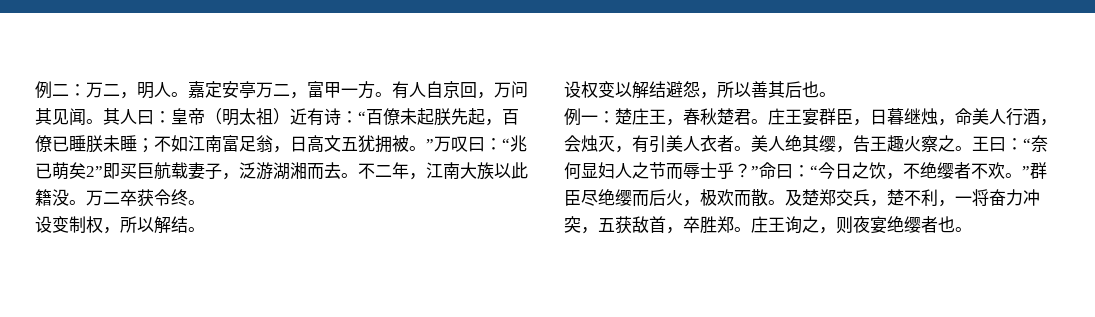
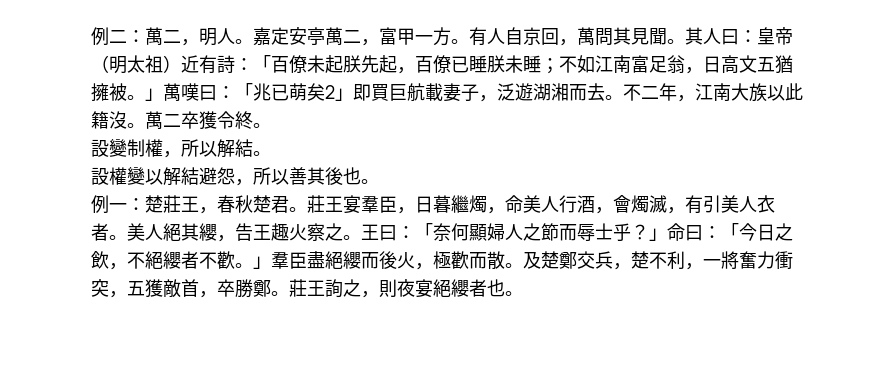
- 例二：万二，明人。
+ 例二：萬二，明人。
- 嘉定安亭万二，富甲一方。
+ 嘉定安亭萬二，富甲一方。
- 有人自京回，万问其见闻。
+ 有人自京回，萬問其見聞。
- 其人曰：皇帝（明太祖）近有诗：“百僚未起朕先起，百僚已睡朕未睡；不如江南富足翁，日高文五犹拥被。”万叹曰：“兆已萌矣2”即买巨航载妻子，泛游湖湘而去。
+ 其人曰：皇帝（明太祖）近有詩：「百僚未起朕先起，百僚已睡朕未睡；不如江南富足翁，日高文五猶擁被。」萬嘆曰：「兆已萌矣2」即買巨航載妻子，泛遊湖湘而去。
- 不二年，江南大族以此籍没。万二卒获令终。
- 设变制权，所以解结。
- 设权变以解结避怨，所以善其后也。
+ 不二年，江南大族以此籍沒。萬二卒獲令終。
+ 設變制權，所以解結。
+ 設權變以解結避怨，所以善其後也。
- 例一：楚庄王，春秋楚君。
+ 例一：楚莊王，春秋楚君。
- 庄王宴群臣，日暮继烛，命美人行酒，会烛灭，有引美人衣者。
+ 莊王宴羣臣，日暮繼燭，命美人行酒，會燭滅，有引美人衣者。
- 美人绝其缨，告王趣火察之。
+ 美人絕其纓，告王趣火察之。
- 王曰：“奈何显妇人之节而辱士乎？”命曰：“今日之饮，不绝缨者不欢。”群臣尽绝缨而后火，极欢而散。
+ 王曰：「奈何顯婦人之節而辱士乎？」命曰：「今日之飲，不絕纓者不歡。」羣臣盡絕纓而後火，極歡而散。
- 及楚郑交兵，楚不利，一将奋力冲突，五获敌首，卒胜郑。庄王询之，则夜宴绝缨者也。
+ 及楚鄭交兵，楚不利，一將奮力衝突，五獲敵首，卒勝鄭。莊王詢之，則夜宴絕纓者也。

